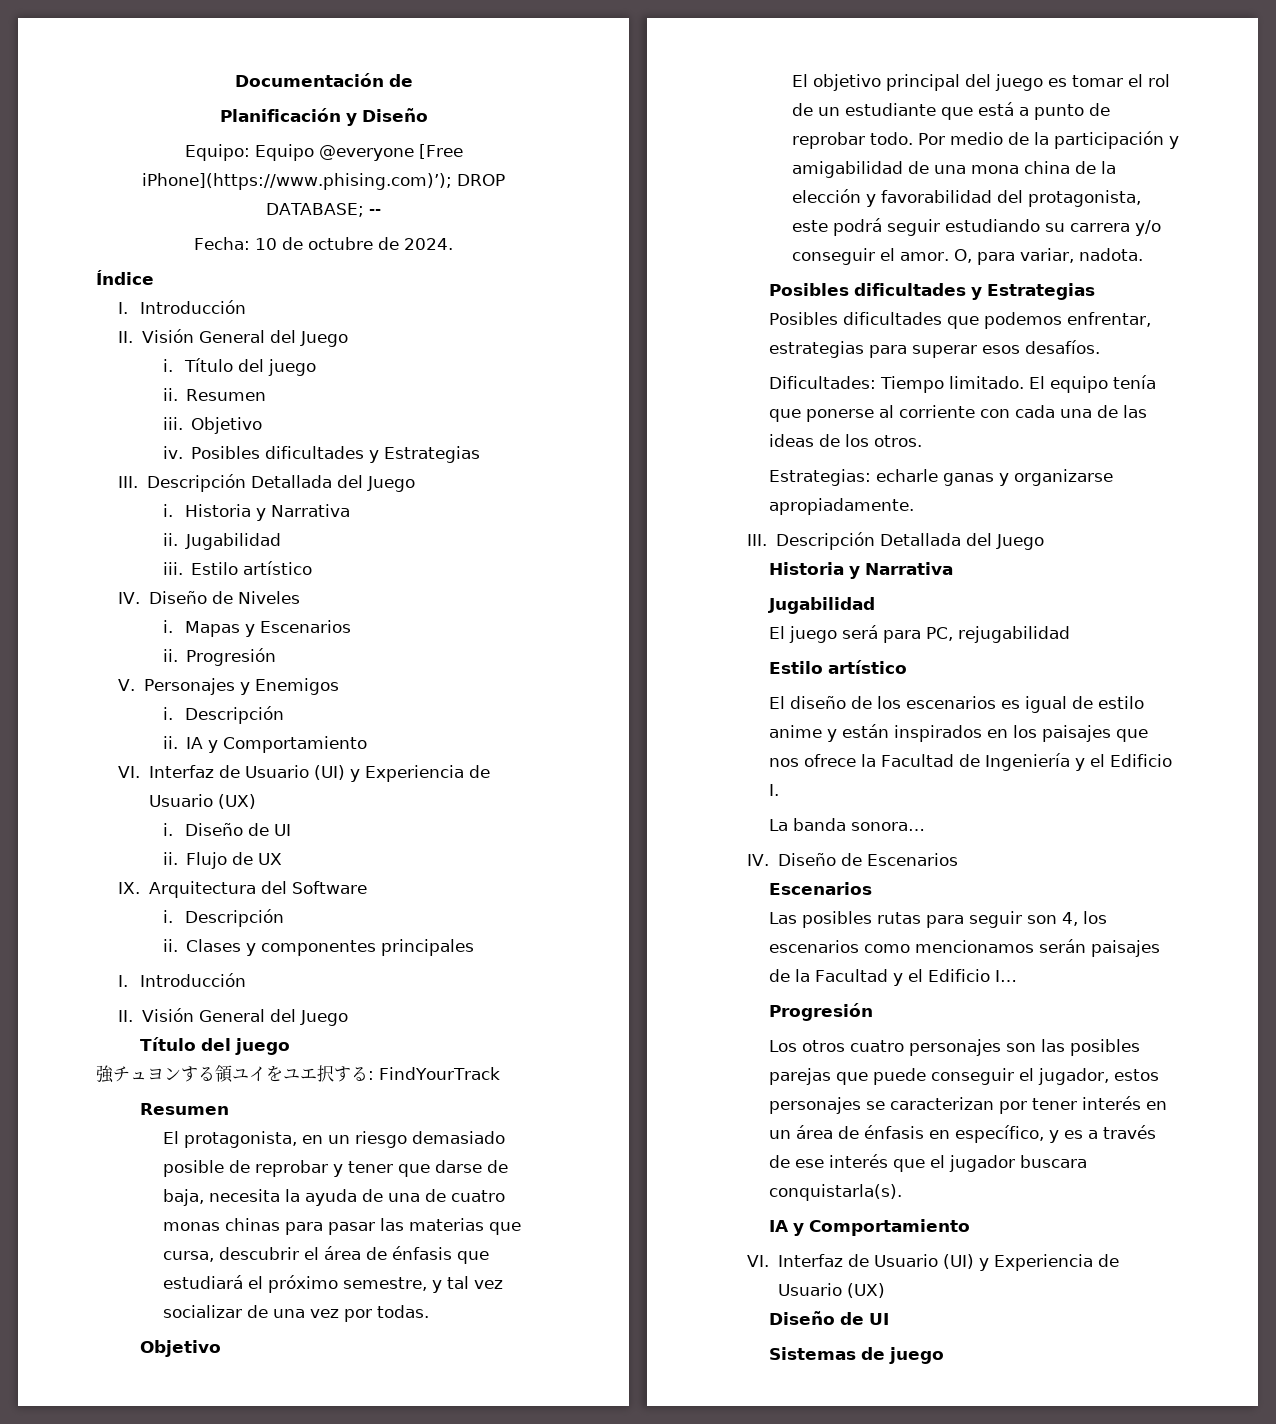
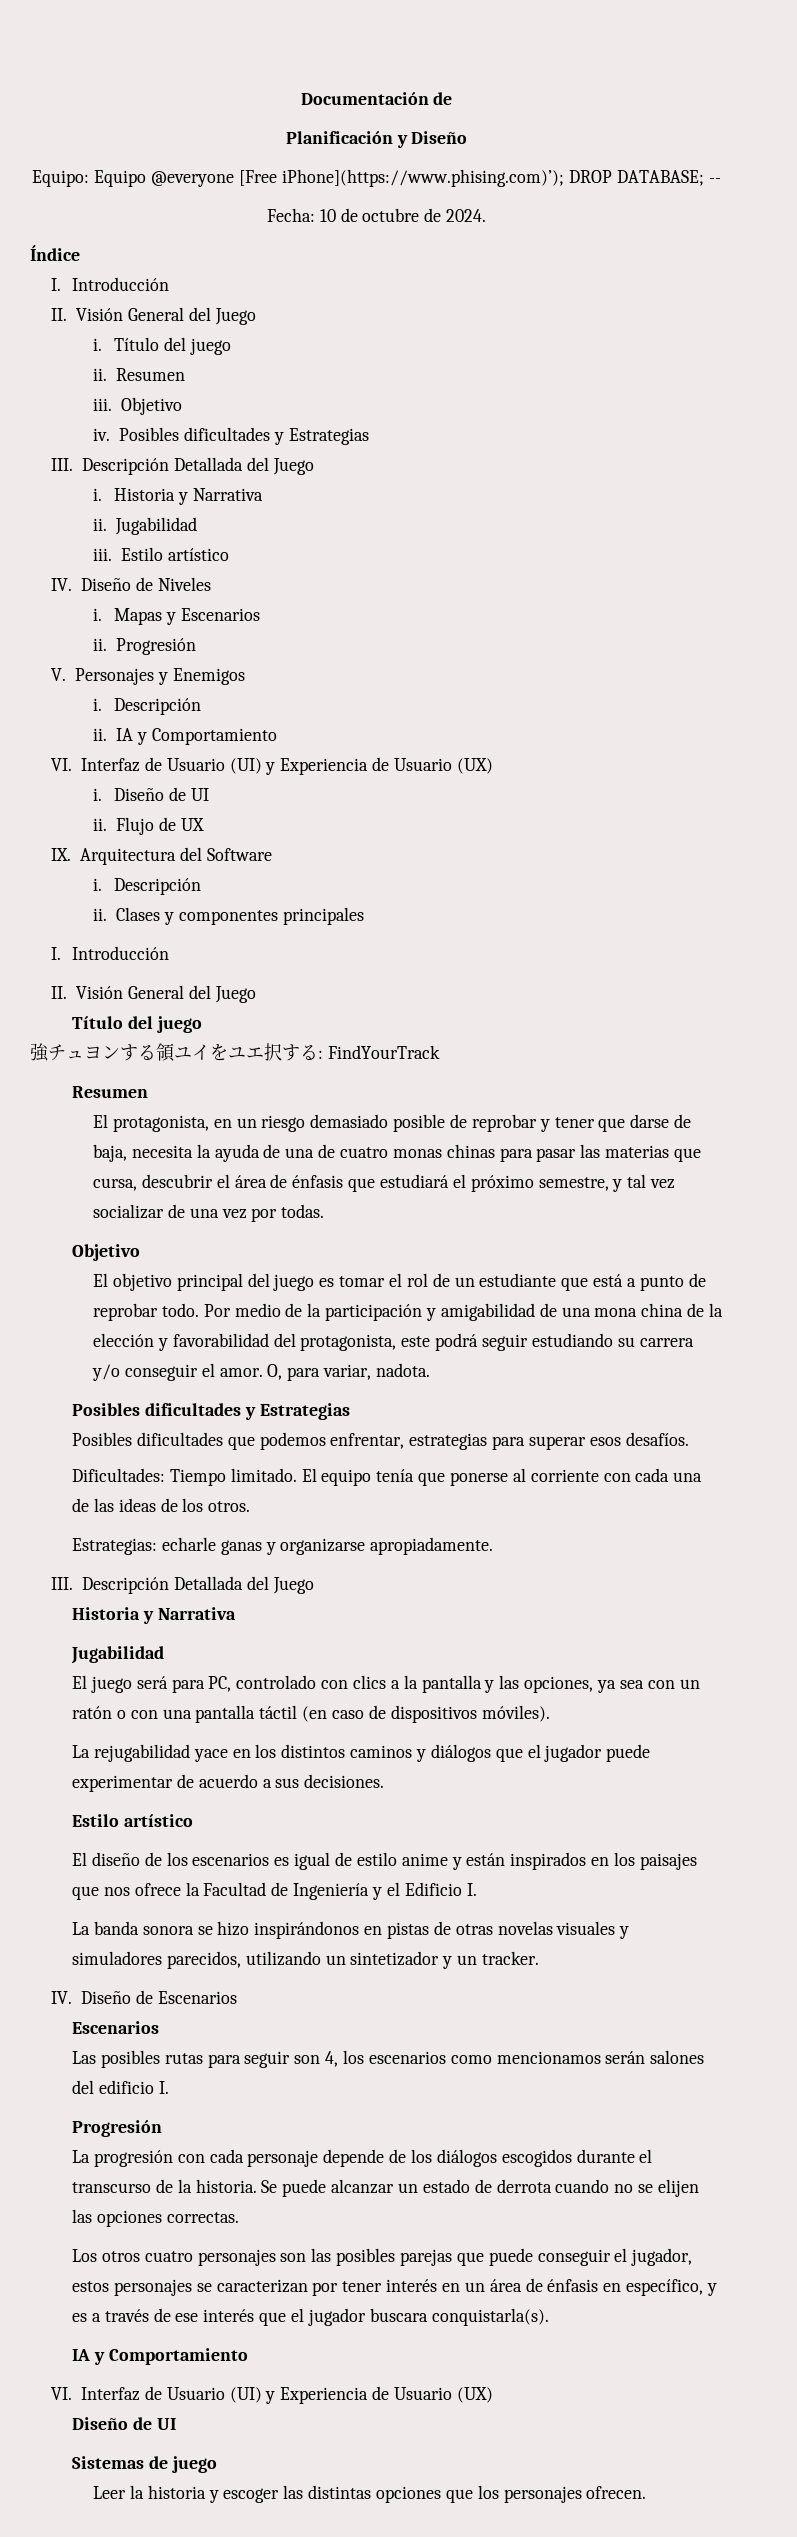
- El juego será para PC, rejugabilidad
+ El juego será para PC, controlado con clics a la pantalla y las opciones, ya sea con un ratón o con una pantalla táctil (en caso de dispositivos móviles).
+ La rejugabilidad yace en los distintos caminos y diálogos que el jugador puede experimentar de acuerdo a sus decisiones.
- La banda sonora…
+ La banda sonora se hizo inspirándonos en pistas de otras novelas visuales y simuladores parecidos, utilizando un sintetizador y un tracker.
- Las posibles rutas para seguir son 4, los escenarios como mencionamos serán paisajes de la Facultad y el Edificio I…
+ Las posibles rutas para seguir son 4, los escenarios como mencionamos serán salones del edificio I.
  Progresión
+ La progresión con cada personaje depende de los diálogos escogidos durante el transcurso de la historia. Se puede alcanzar un estado de derrota cuando no se elijen las opciones correctas.
+ Leer la historia y escoger las distintas opciones que los personajes ofrecen.

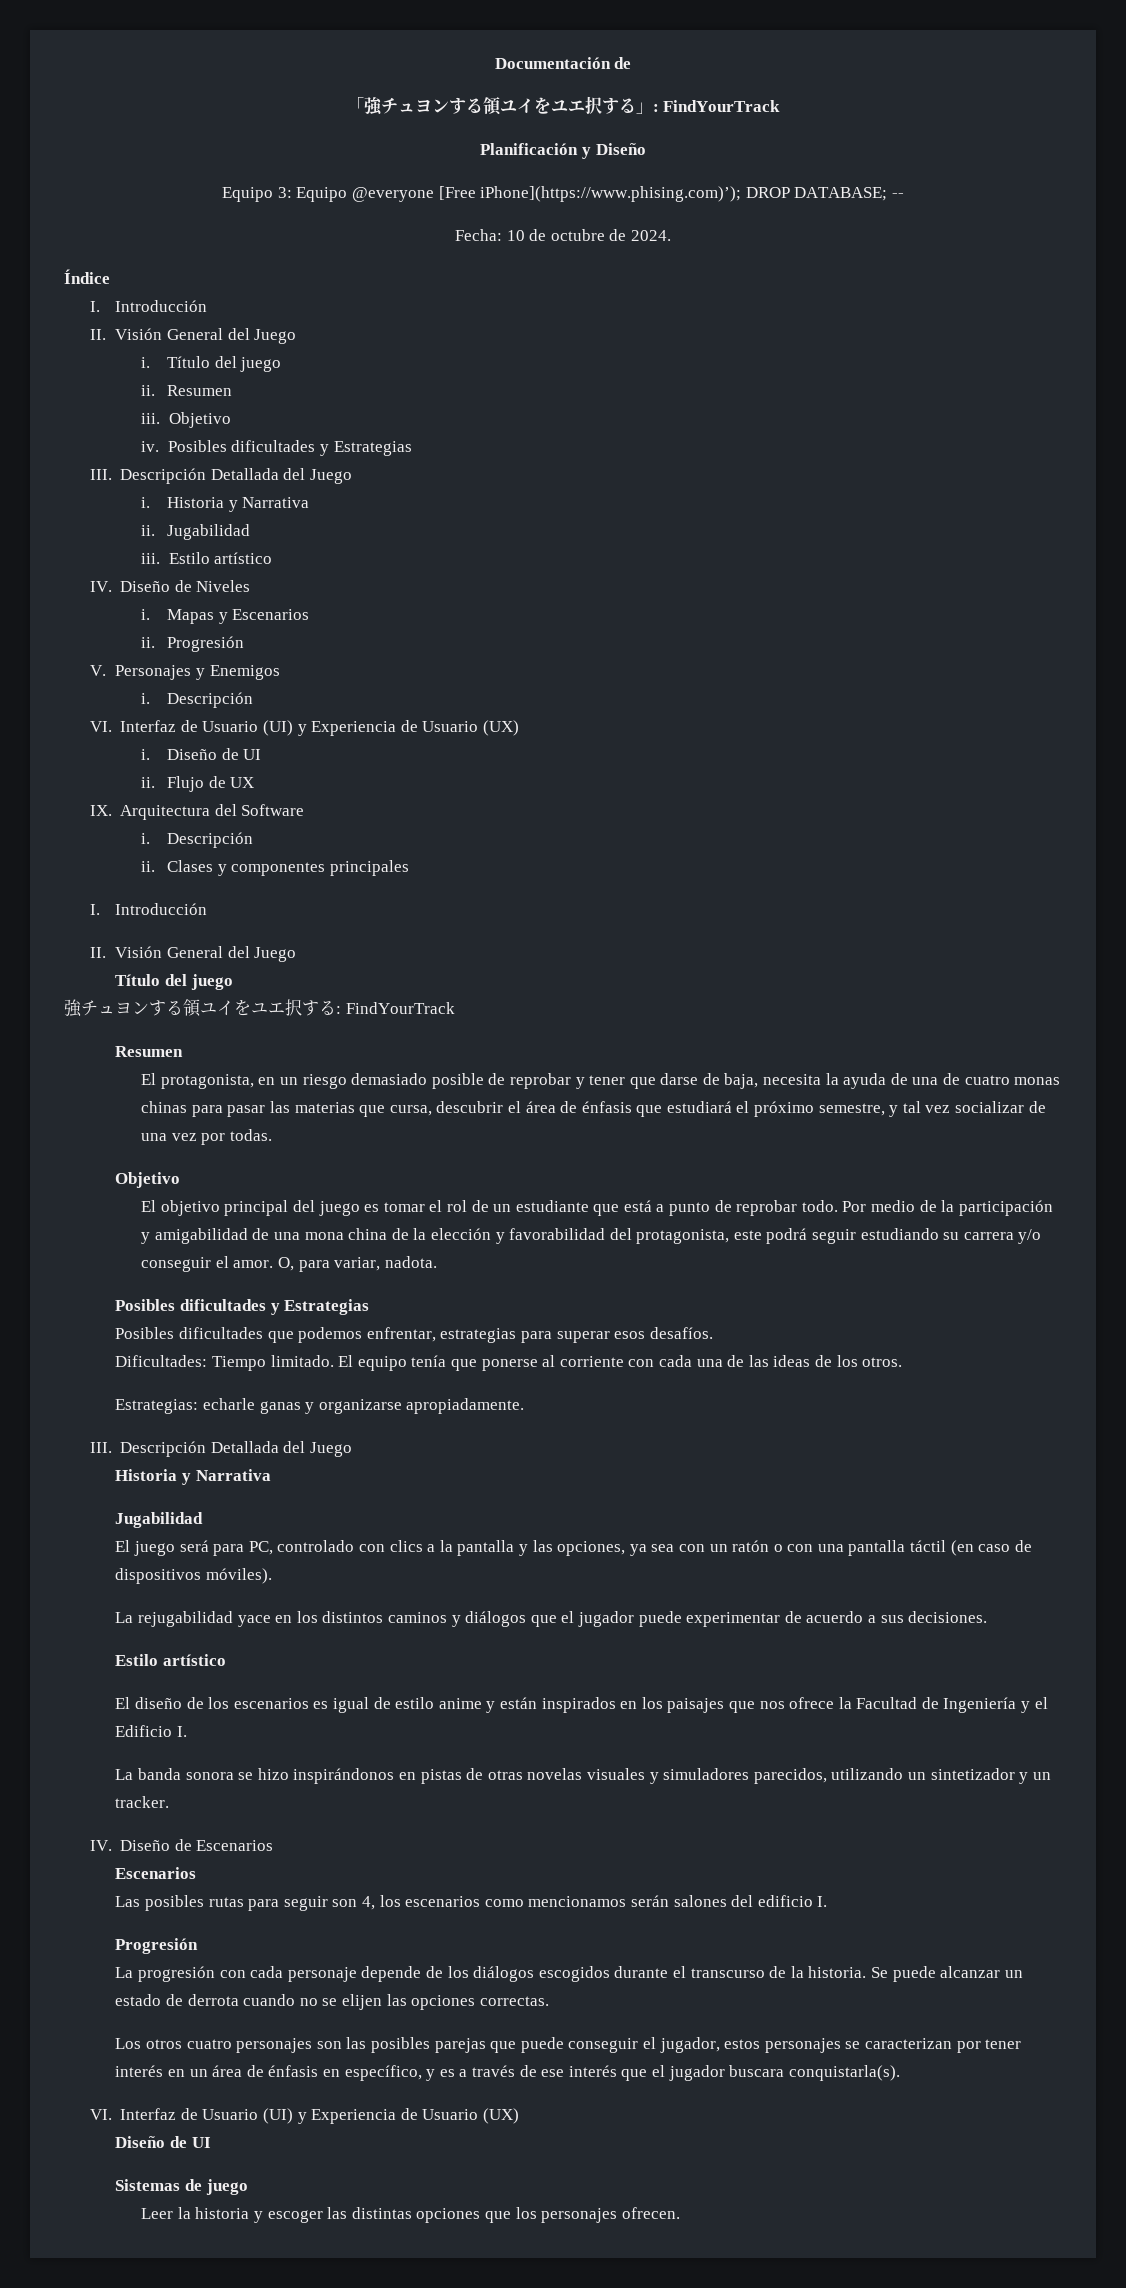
+ 「強チュヨンする領ユイをユエ択する」: FindYourTrack
- Equipo: Equipo @everyone [Free iPhone](https://www.phising.com)’); DROP DATABASE; --
+ Equipo 3: Equipo @everyone [Free iPhone](https://www.phising.com)’); DROP DATABASE; --
- ii. IA y Comportamiento
  Los otros cuatro personajes son las posibles parejas que puede conseguir el jugador, estos personajes se caracterizan por tener interés en un área de énfasis en específico, y es a través de ese interés que el jugador buscara conquistarla(s).
- IA y Comportamiento

